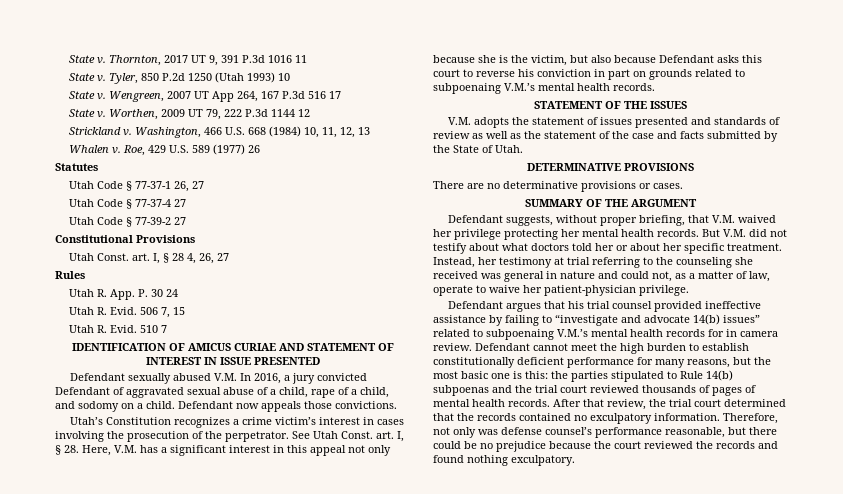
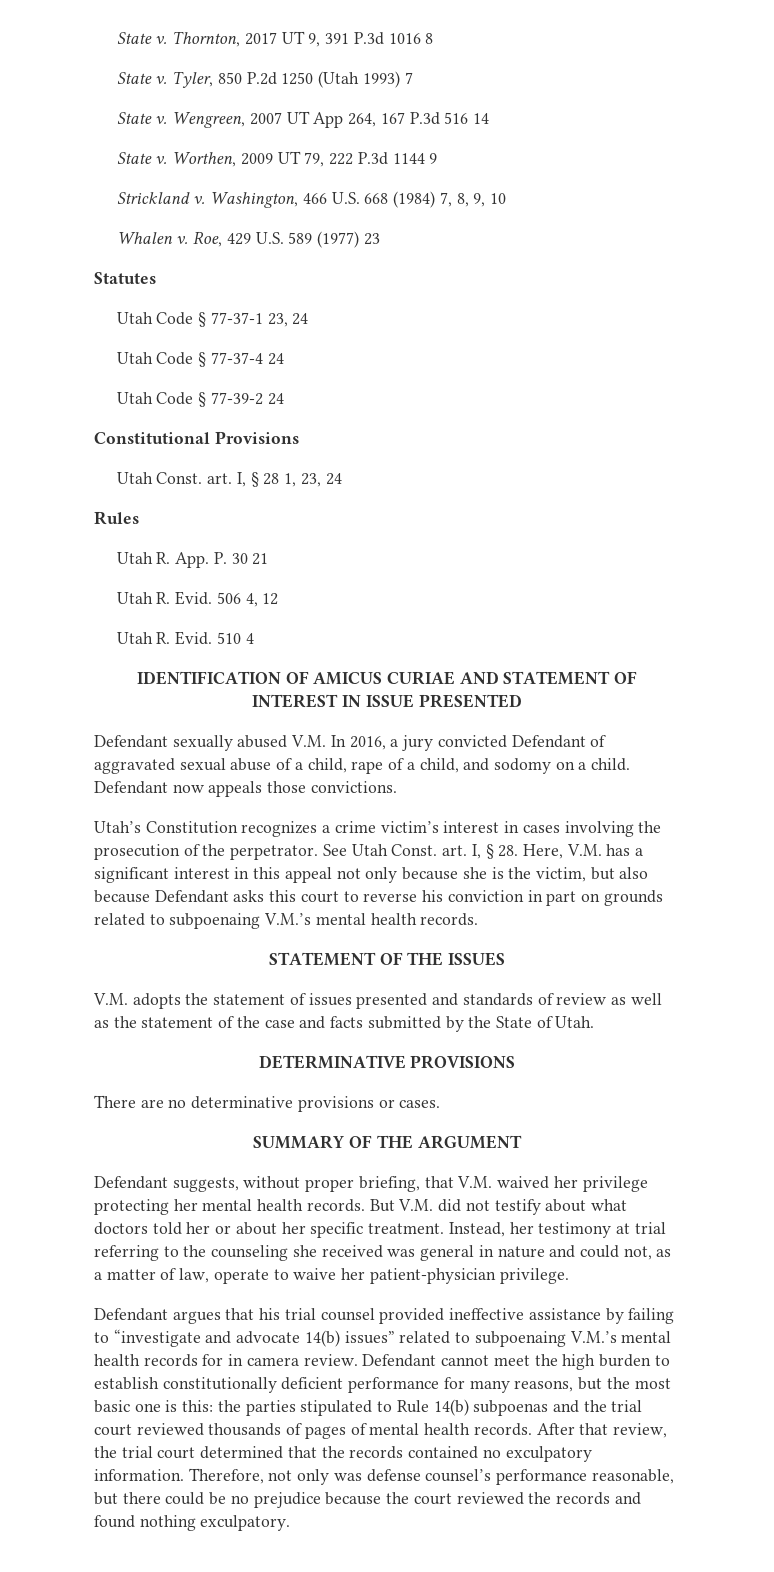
- Thornton, 2017 UT 9, 391 P.3d 1016 11
+ Thornton, 2017 UT 9, 391 P.3d 1016 8
- Tyler, 850 P.2d 1250 (Utah 1993) 10
+ Tyler, 850 P.2d 1250 (Utah 1993) 7
- Wengreen, 2007 UT App 264, 167 P.3d 516 17
+ Wengreen, 2007 UT App 264, 167 P.3d 516 14
- Worthen, 2009 UT 79, 222 P.3d 1144 12
+ Worthen, 2009 UT 79, 222 P.3d 1144 9
- Washington, 466 U.S. 668 (1984) 10, 11, 12, 13
+ Washington, 466 U.S. 668 (1984) 7, 8, 9, 10
- Roe, 429 U.S. 589 (1977) 26
+ Roe, 429 U.S. 589 (1977) 23
- Utah Code § 77-37-1 26, 27
+ Utah Code § 77-37-1 23, 24
- Utah Code § 77-37-4 27
+ Utah Code § 77-37-4 24
- Utah Code § 77-39-2 27
+ Utah Code § 77-39-2 24
- Utah Const. art. I, § 28 4, 26, 27
+ Utah Const. art. I, § 28 1, 23, 24
- Utah R. App. P. 30 24
+ Utah R. App. P. 30 21
- 506 7, 15
+ 506 4, 12
- 510 7
+ 510 4

